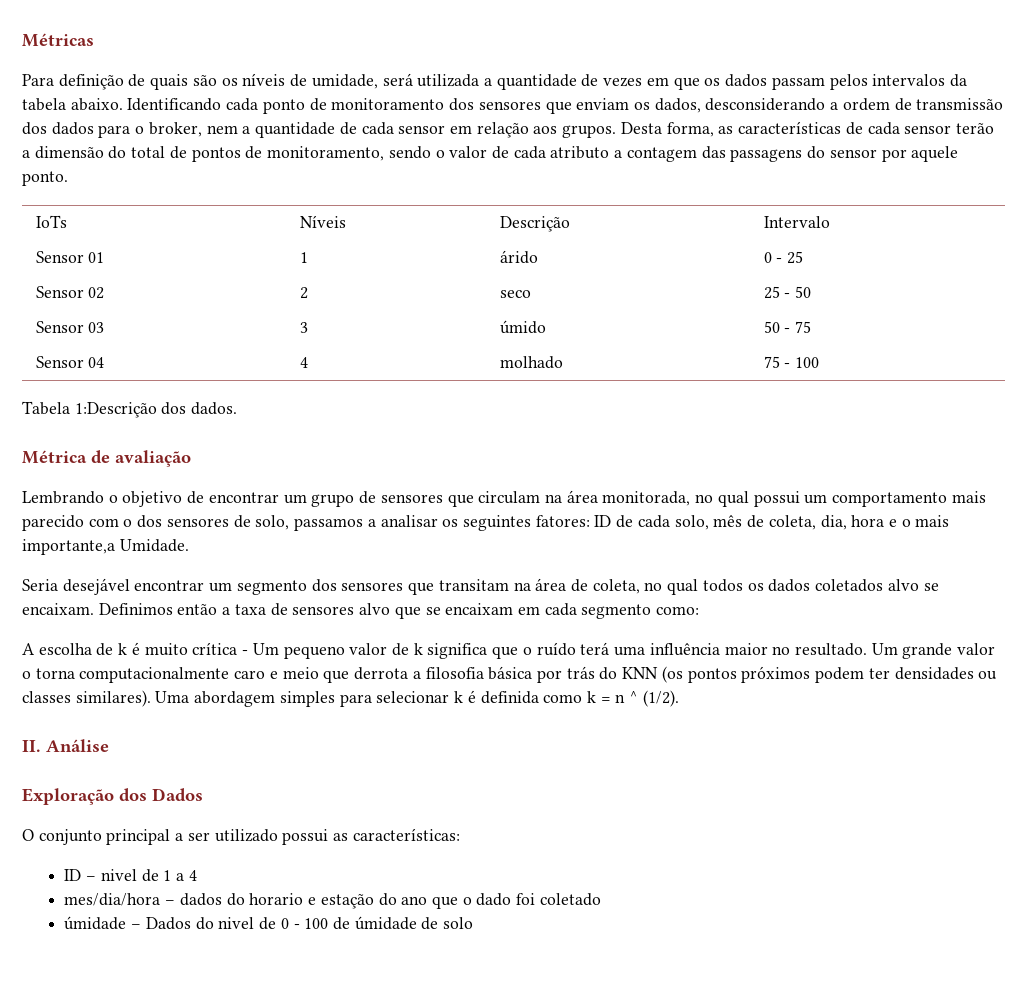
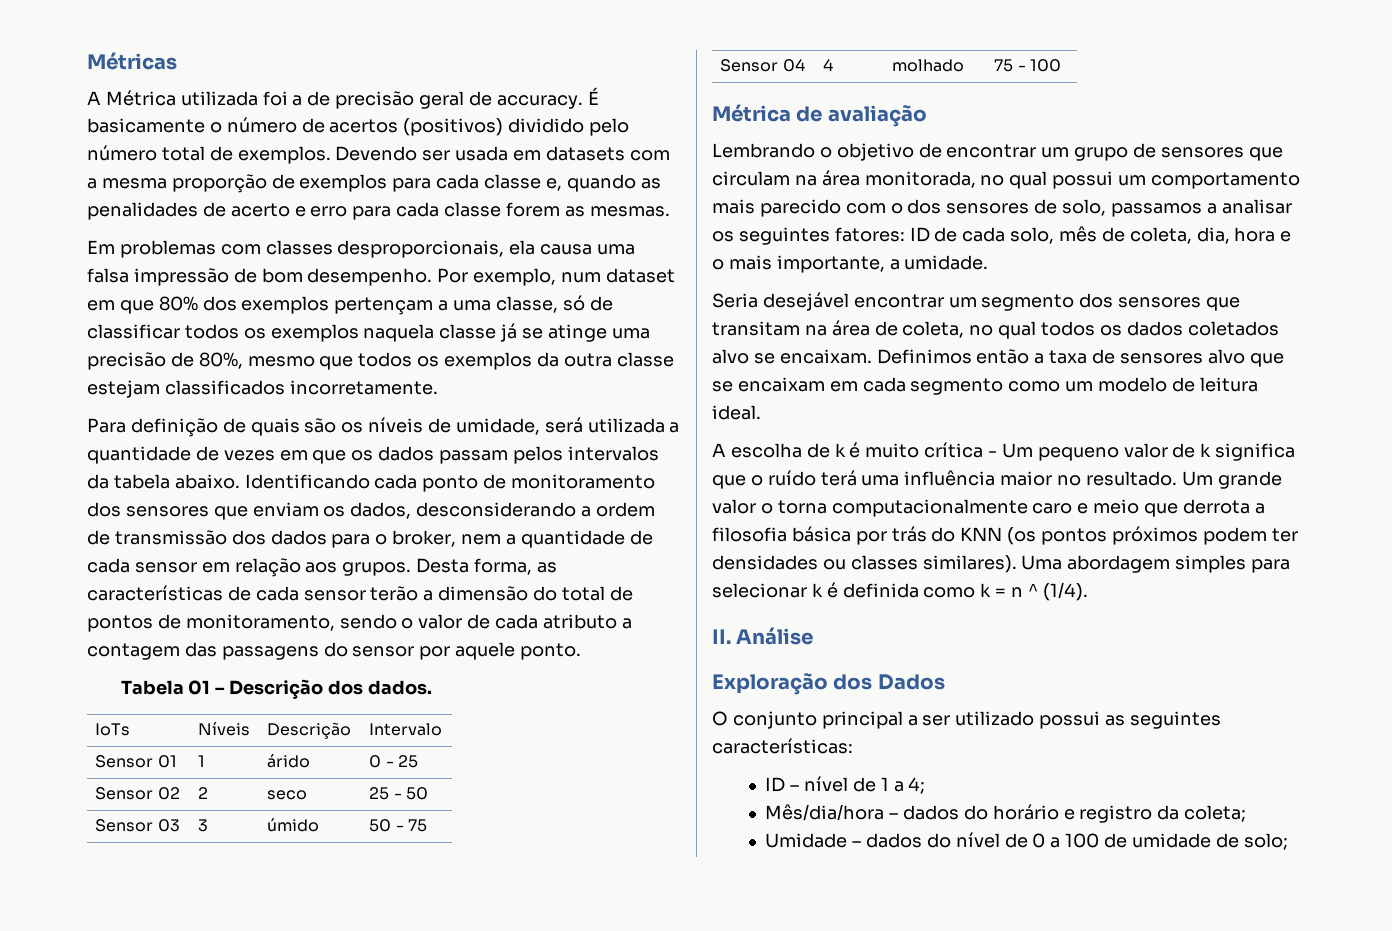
+ A Métrica utilizada foi a de precisão geral de accuracy. É basicamente o número de acertos (positivos) dividido pelo número total de exemplos. Devendo ser usada em datasets com a mesma proporção de exemplos para cada classe e, quando as penalidades de acerto e erro para cada classe forem as mesmas.
+ Em problemas com classes desproporcionais, ela causa uma falsa impressão de bom desempenho. Por exemplo, num dataset em que 80% dos exemplos pertençam a uma classe, só de classificar todos os exemplos naquela classe já se atinge uma precisão de 80%, mesmo que todos os exemplos da outra classe estejam classificados incorretamente.
+ Tabela 01 – Descrição dos dados.
- Tabela 1:Descrição dos dados.
- Lembrando o objetivo de encontrar um grupo de sensores que circulam na área monitorada, no qual possui um comportamento mais parecido com o dos sensores de solo, passamos a analisar os seguintes fatores: ID de cada solo, mês de coleta, dia, hora e o mais importante,a Umidade.
+ Lembrando o objetivo de encontrar um grupo de sensores que circulam na área monitorada, no qual possui um comportamento mais parecido com o dos sensores de solo, passamos a analisar os seguintes fatores: ID de cada solo, mês de coleta, dia, hora e o mais importante, a umidade.
- Definimos então a taxa de sensores alvo que se encaixam em cada segmento como:
+ Definimos então a taxa de sensores alvo que se encaixam em cada segmento como um modelo de leitura ideal.
- Uma abordagem simples para selecionar k é definida como k = n ^ (1/2).
+ Uma abordagem simples para selecionar k é definida como k = n ^ (1/4).
- O conjunto principal a ser utilizado possui as características:
+ O conjunto principal a ser utilizado possui as seguintes características:
- ID – nivel de 1 a 4
- mes/dia/hora – dados do horario e estação do ano que o dado foi coletado
- úmidade – Dados do nivel de 0 - 100 de úmidade de solo
+ ID – nível de 1 a 4;
+ Mês/dia/hora – dados do horário e registro da coleta;
+ Umidade – dados do nível de 0 a 100 de umidade de solo;

